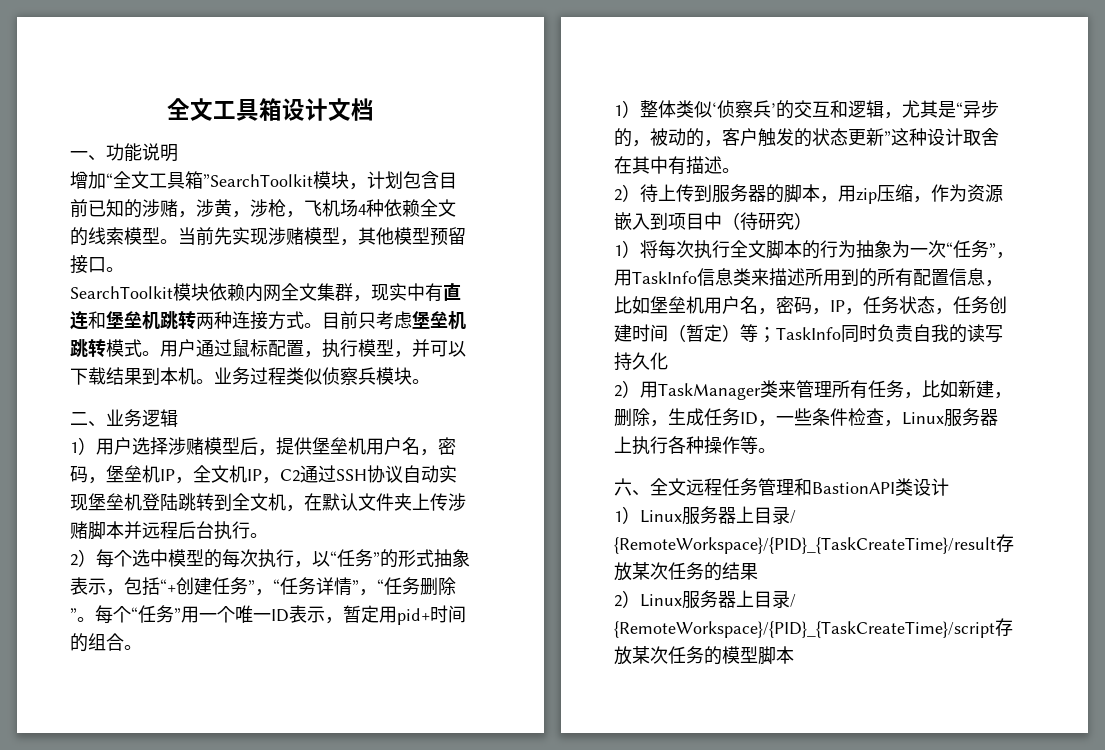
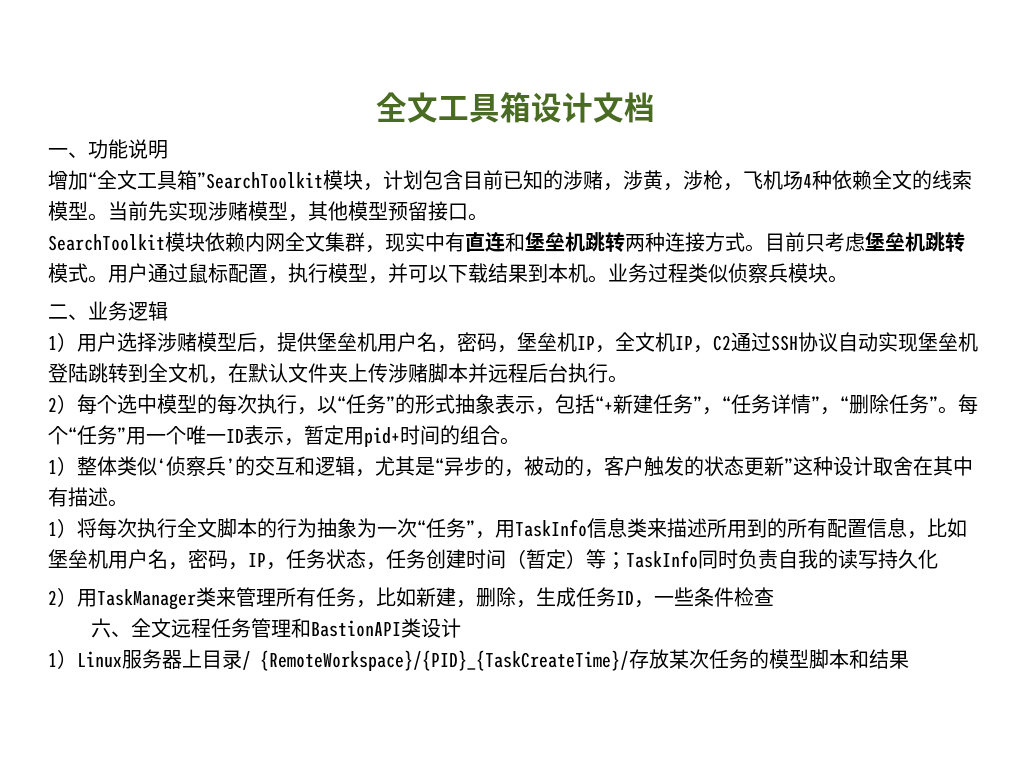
- 2）每个选中模型的每次执行，以“任务”的形式抽象表示，包括“+创建任务”，“任务详情”，“任务删除”。
+ 2）每个选中模型的每次执行，以“任务”的形式抽象表示，包括“+新建任务”，“任务详情”，“删除任务”。
- 2）待上传到服务器的脚本，用zip压缩，作为资源嵌入到项目中（待研究）
- 2）用TaskManager类来管理所有任务，比如新建，删除，生成任务ID，一些条件检查，Linux服务器上执行各种操作等。
+ 2）用TaskManager类来管理所有任务，比如新建，删除，生成任务ID，一些条件检查
- 1）Linux服务器上目录/ {RemoteWorkspace}/{PID}_{TaskCreateTime}/result存放某次任务的结果
- 2）Linux服务器上目录/ {RemoteWorkspace}/{PID}_{TaskCreateTime}/script存放某次任务的模型脚本
+ 1）Linux服务器上目录/ {RemoteWorkspace}/{PID}_{TaskCreateTime}/存放某次任务的模型脚本和结果

